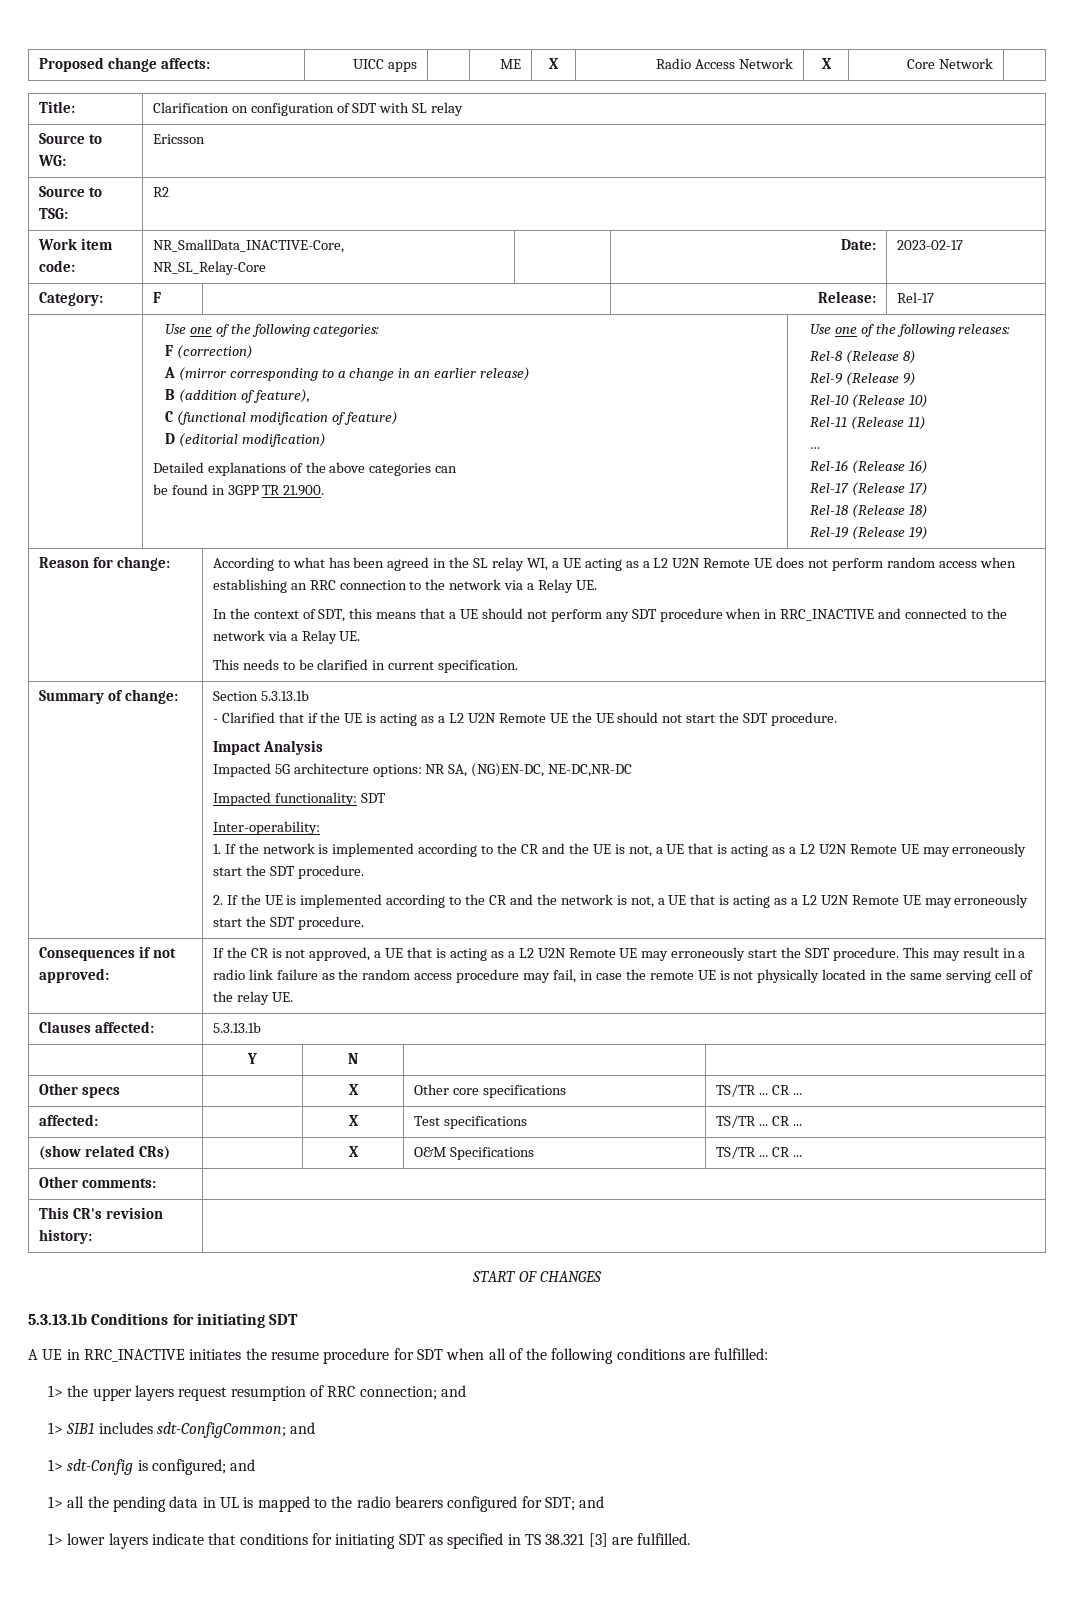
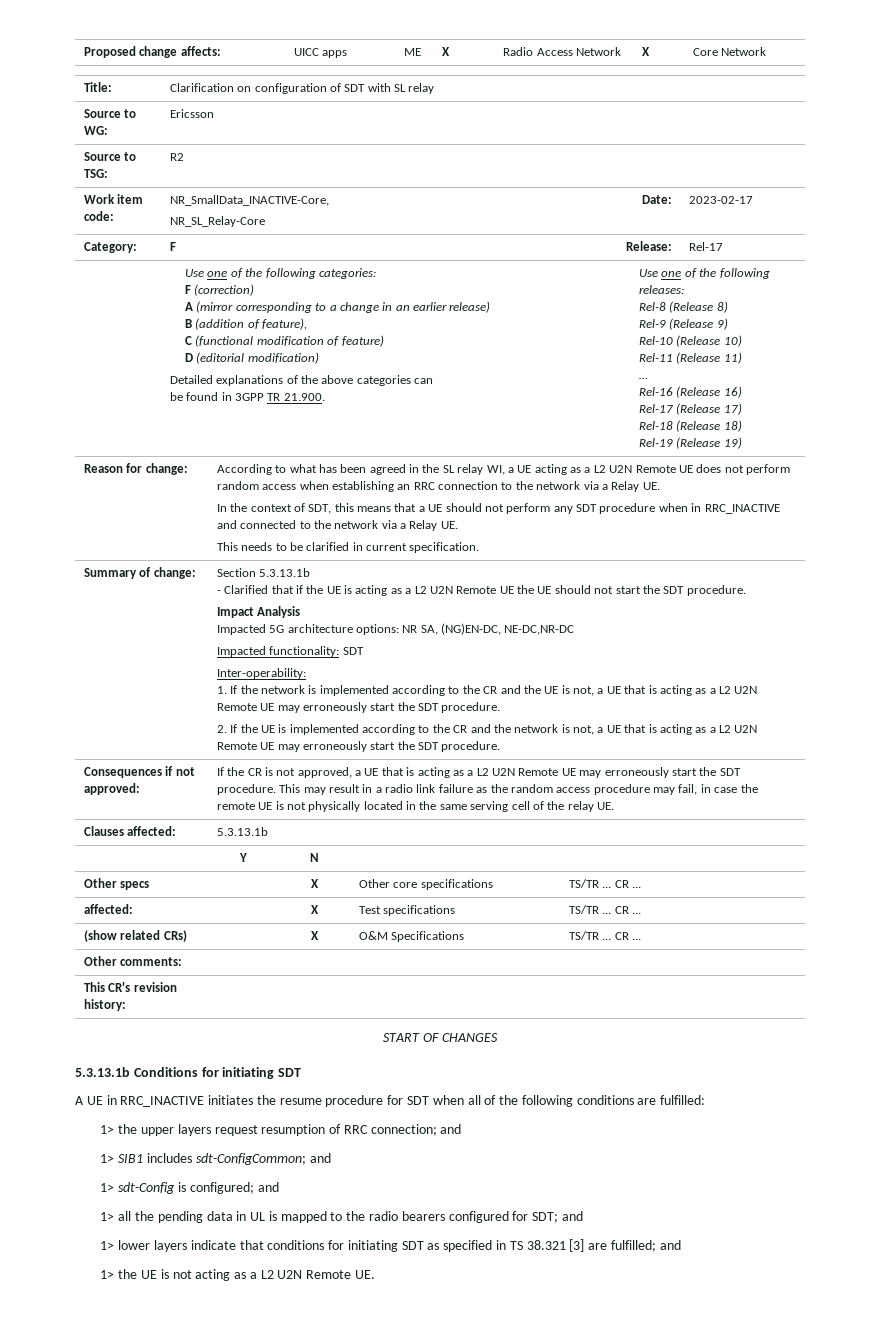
- 1> lower layers indicate that conditions for initiating SDT as specified in TS 38.321 [3] are fulfilled.
+ 1> lower layers indicate that conditions for initiating SDT as specified in TS 38.321 [3] are fulfilled; and
+ 1> the UE is not acting as a L2 U2N Remote UE.

